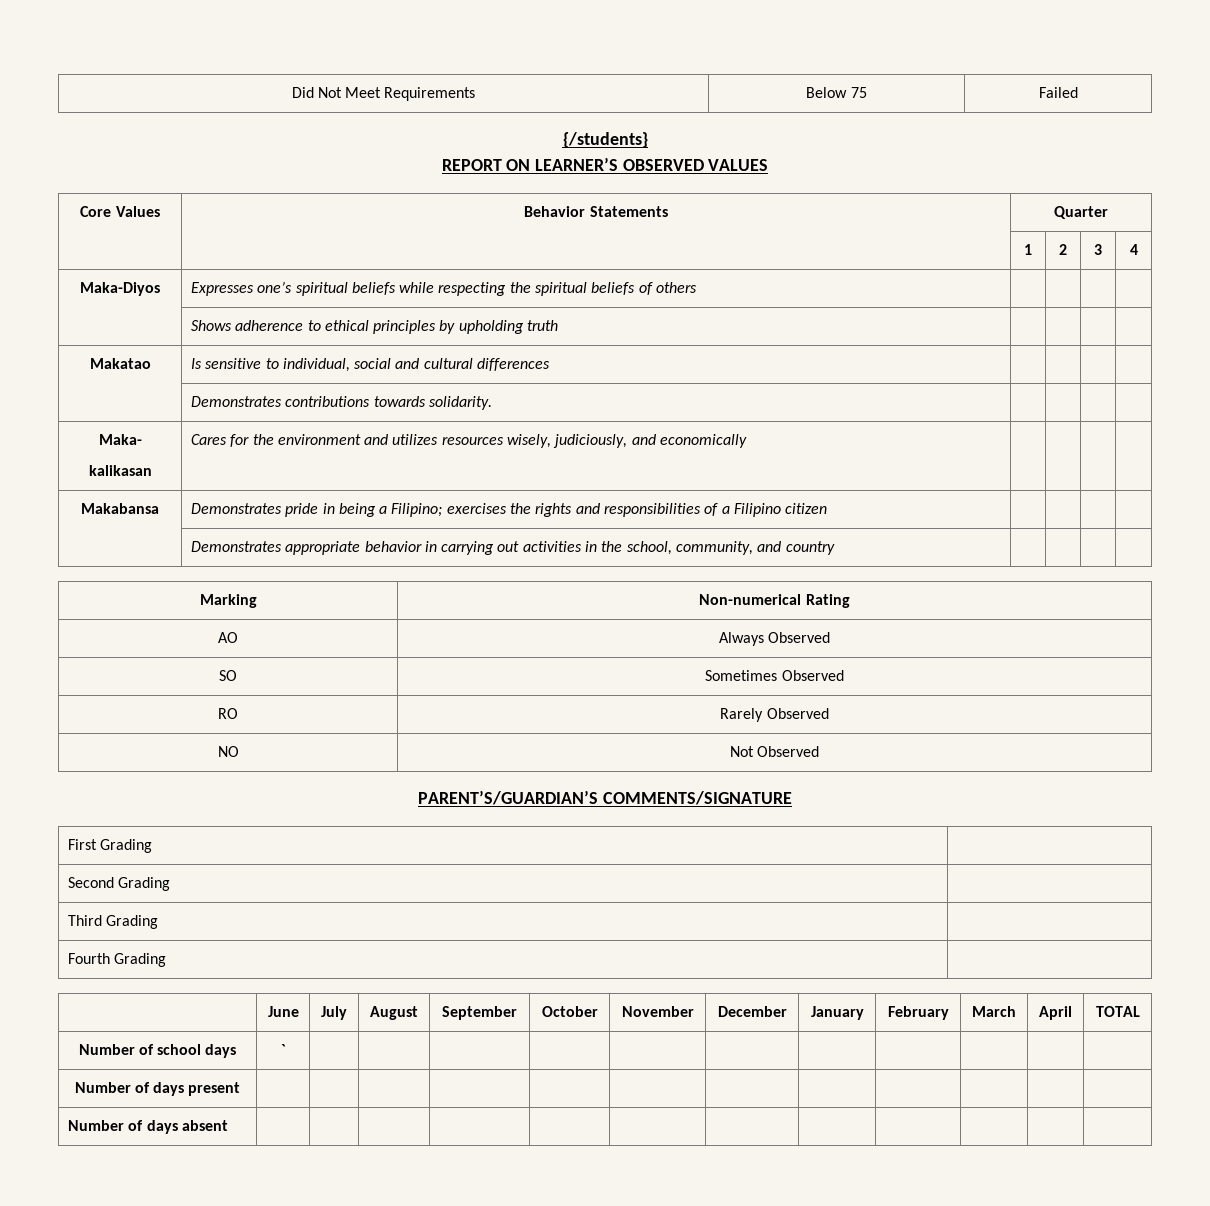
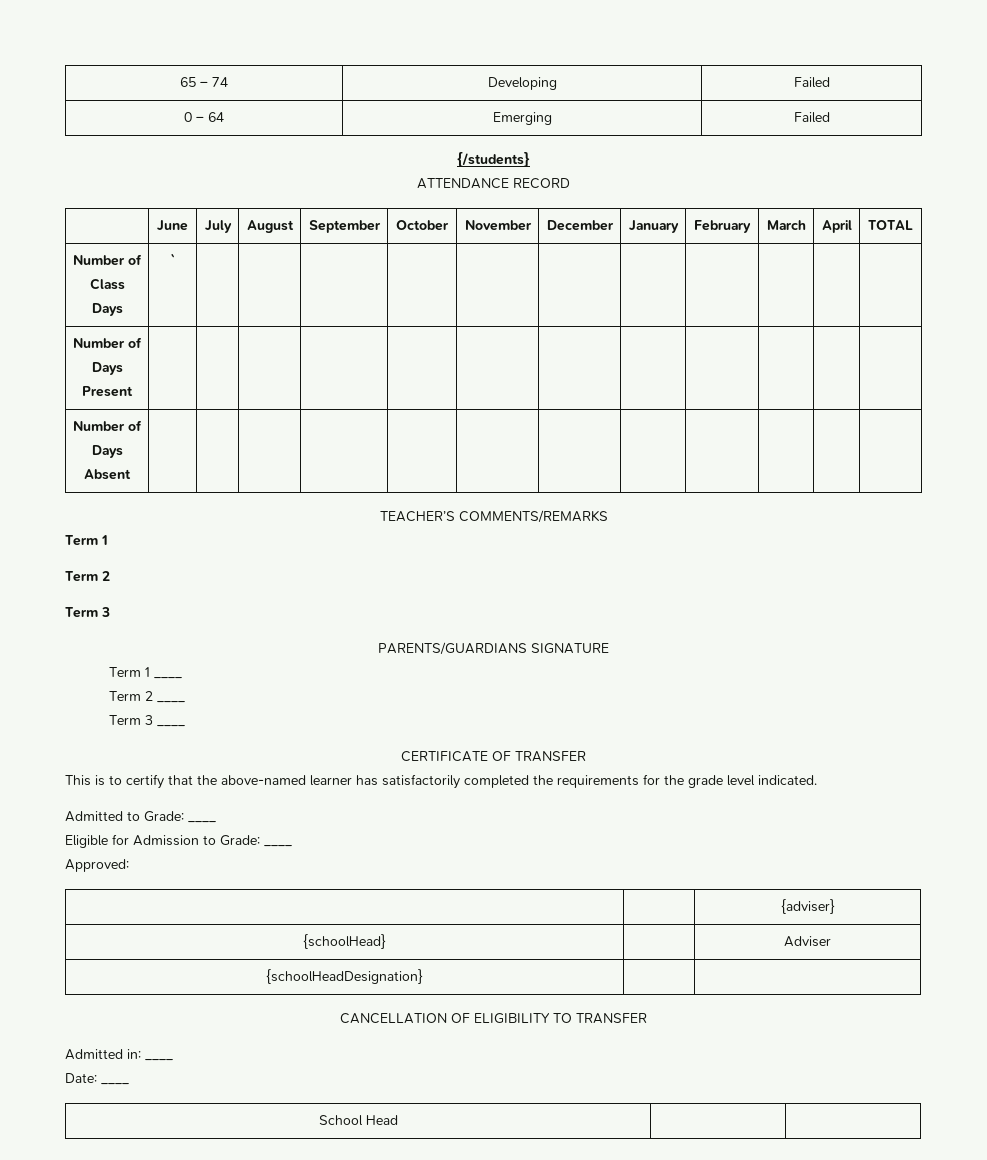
- Did Not Meet Requirements | Below 75 | Failed
+ 65 – 74 | Developing | Failed
+ 0 – 64 | Emerging | Failed
  {/students}
- REPORT ON LEARNER’S OBSERVED VALUES
- Core Values | Behavior Statements | Quarter
- | | 1 | 2 | 3 | 4
- Maka-Diyos | Expresses one’s spiritual beliefs while respecting the spiritual beliefs of others | | | |
- | Shows adherence to ethical principles by upholding truth | | | |
- Makatao | Is sensitive to individual, social and cultural differences | | | |
- | Demonstrates contributions towards solidarity. | | | |
- Maka-
- kalikasan | Cares for the environment and utilizes resources wisely, judiciously, and economically | | | |
- Makabansa | Demonstrates pride in being a Filipino; exercises the rights and responsibilities of a Filipino citizen | | | |
- | Demonstrates appropriate behavior in carrying out activities in the school, community, and country | | | |
- Marking | Non-numerical Rating
- AO | Always Observed
- SO | Sometimes Observed
- RO | Rarely Observed
- NO | Not Observed
- PARENT’S/GUARDIAN’S COMMENTS/SIGNATURE
- First Grading |
- Second Grading |
- Third Grading |
- Fourth Grading |
+ ATTENDANCE RECORD
- Number of school days | ` | | | | | | | | | | |
+ Number of Class Days | ` | | | | | | | | | | |
- Number of days present | | | | | | | | | | | |
- Number of days absent | | | | | | | | | | | |
+ Number of Days Present | | | | | | | | | | | |
+ Number of Days Absent | | | | | | | | | | | |
+ TEACHER’S COMMENTS/REMARKS
+ Term 1
+ Term 2
+ Term 3
+ PARENTS/GUARDIANS SIGNATURE
+ Term 1 ____
+ Term 2 ____
+ Term 3 ____
+ CERTIFICATE OF TRANSFER
+ This is to certify that the above-named learner has satisfactorily completed the requirements for the grade level indicated.
+ Admitted to Grade: ____
+ Eligible for Admission to Grade: ____
+ Approved:
+ | | {adviser}
+ {schoolHead} | | Adviser
+ {schoolHeadDesignation} | |
+ CANCELLATION OF ELIGIBILITY TO TRANSFER
+ Admitted in: ____
+ Date: ____
+ School Head | |

